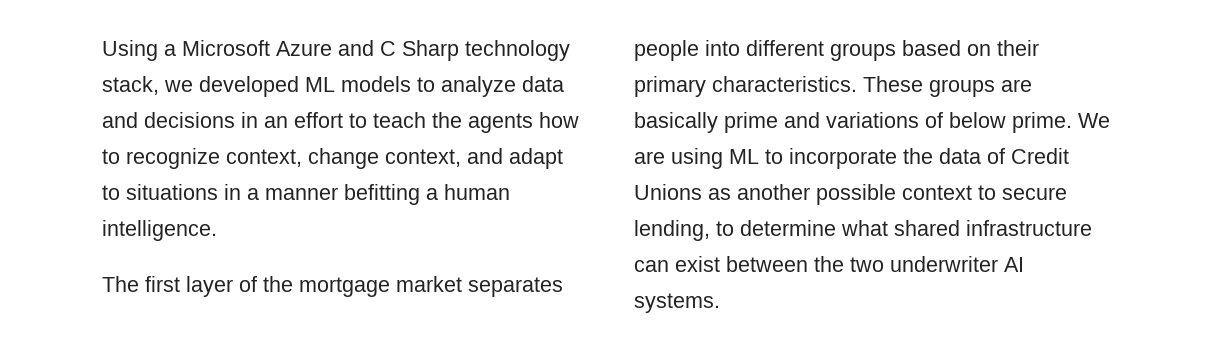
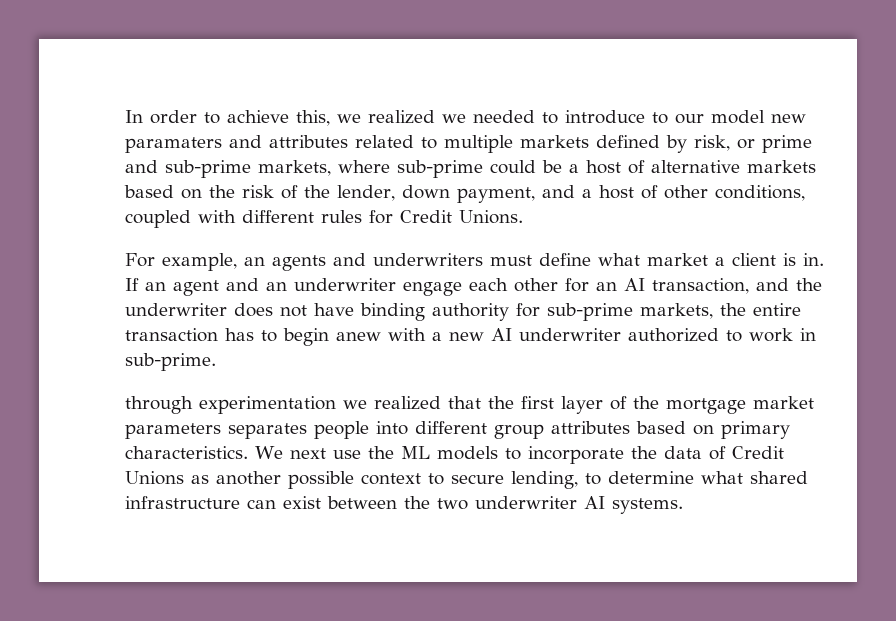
- Using a Microsoft Azure and C Sharp technology stack, we developed ML models to analyze data and decisions in an effort to teach the agents how to recognize context, change context, and adapt to situations in a manner befitting a human intelligence.
- The first layer of the mortgage market separates people into different groups based on their primary characteristics.
+ In order to achieve this, we realized we needed to introduce to our model new paramaters and attributes related to multiple markets defined by risk, or prime and sub-prime markets, where sub-prime could be a host of alternative markets based on the risk of the lender, down payment, and a host of other conditions, coupled with different rules for Credit Unions.
+ For example, an agents and underwriters must define what market a client is in. If an agent and an underwriter engage each other for an AI transaction, and the underwriter does not have binding authority for sub-prime markets, the entire transaction has to begin anew with a new AI underwriter authorized to work in sub-prime.
+ through experimentation we realized that the first layer of the mortgage market parameters separates people into different group attributes based on primary characteristics.
- These groups are basically prime and variations of below prime. We are using ML to incorporate the data of Credit Unions as another possible context to secure lending, to determine what shared infrastructure can exist between the two underwriter AI systems.
+ We next use the ML models to incorporate the data of Credit Unions as another possible context to secure lending, to determine what shared infrastructure can exist between the two underwriter AI systems.

